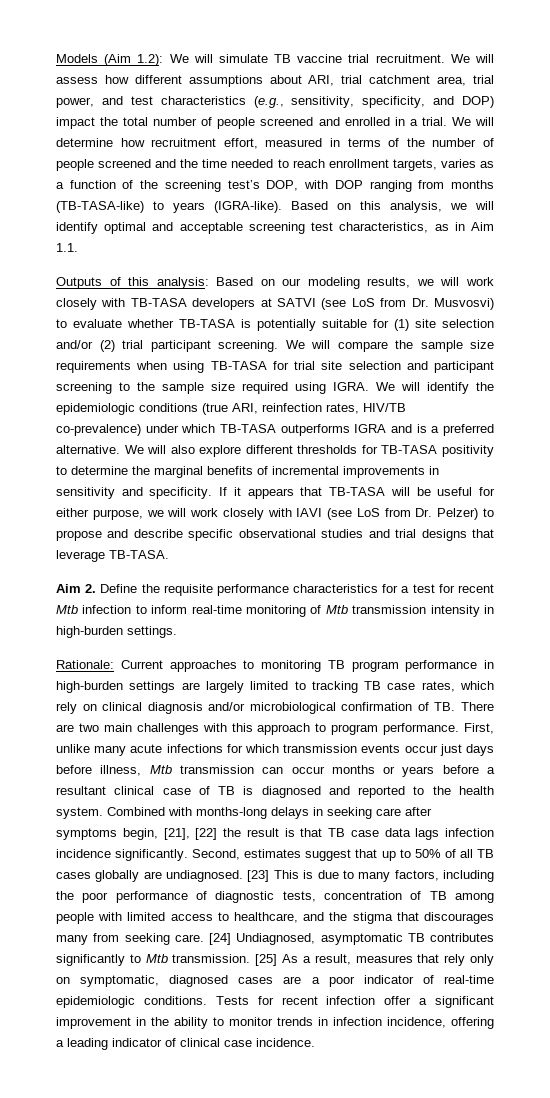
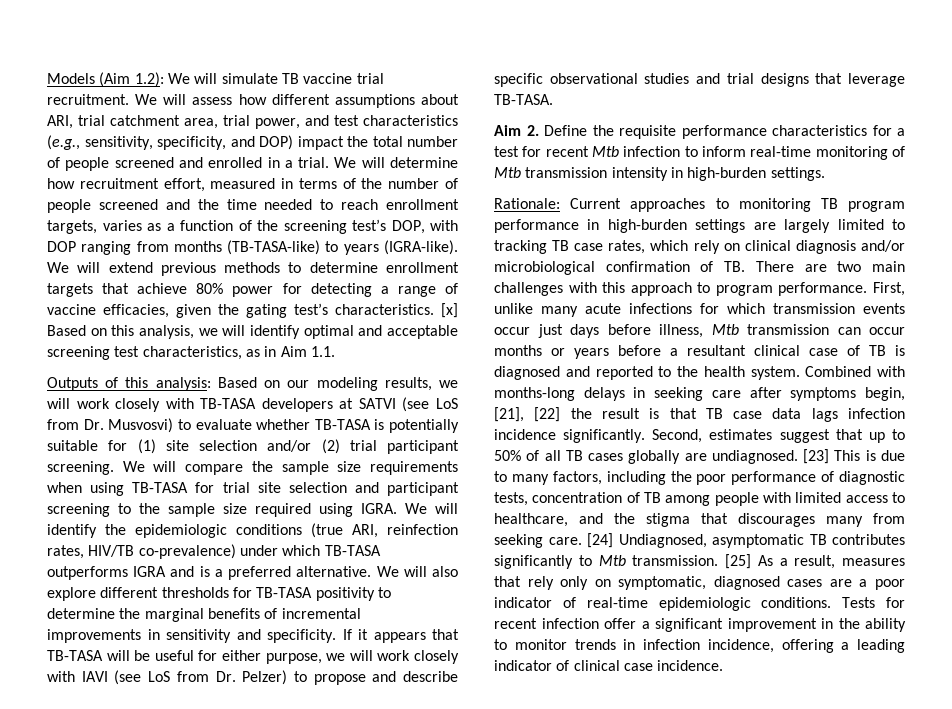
- Based on this analysis, we will identify optimal and acceptable screening test characteristics, as in Aim 1.1.
+ We will extend previous methods to determine enrollment targets that achieve 80% power for detecting a range of vaccine efficacies, given the gating test’s characteristics. [x] Based on this analysis, we will identify optimal and acceptable screening test characteristics, as in Aim 1.1.

